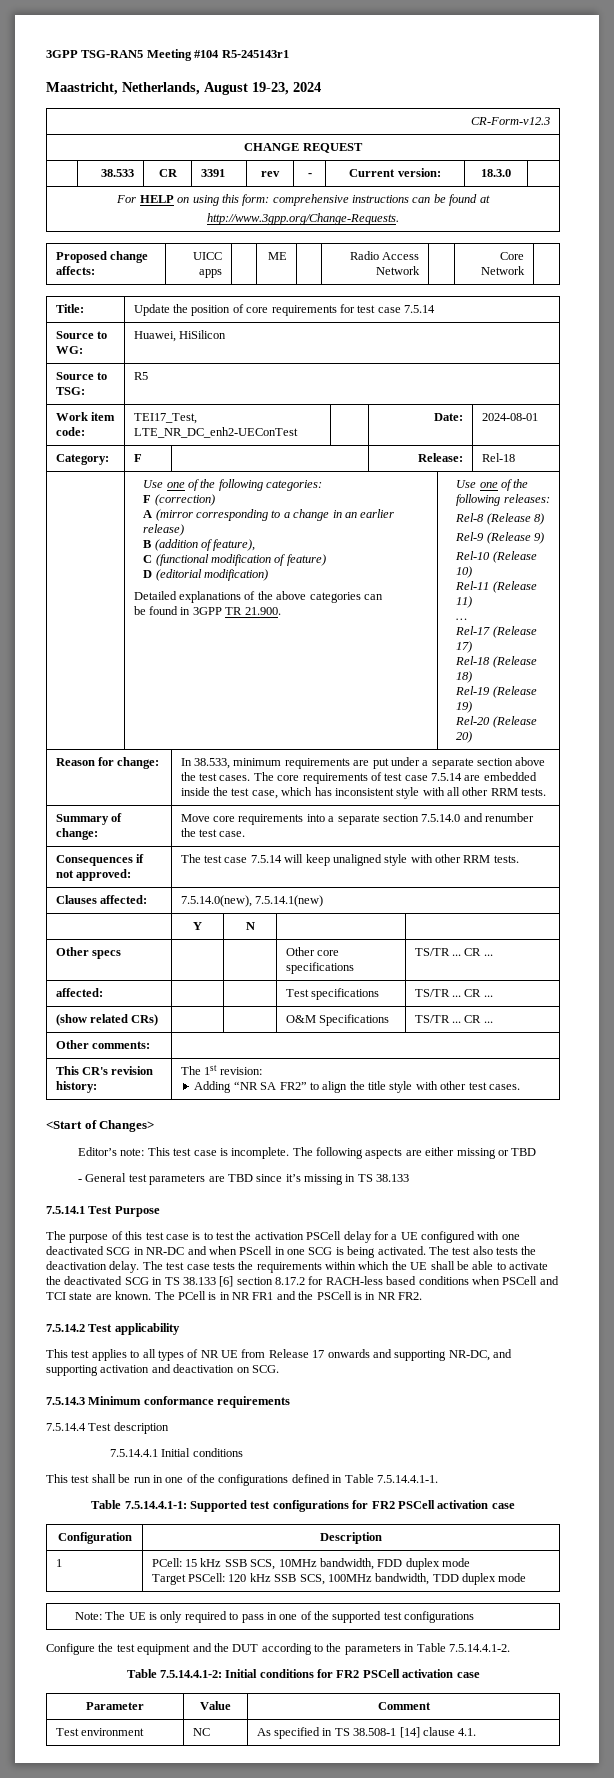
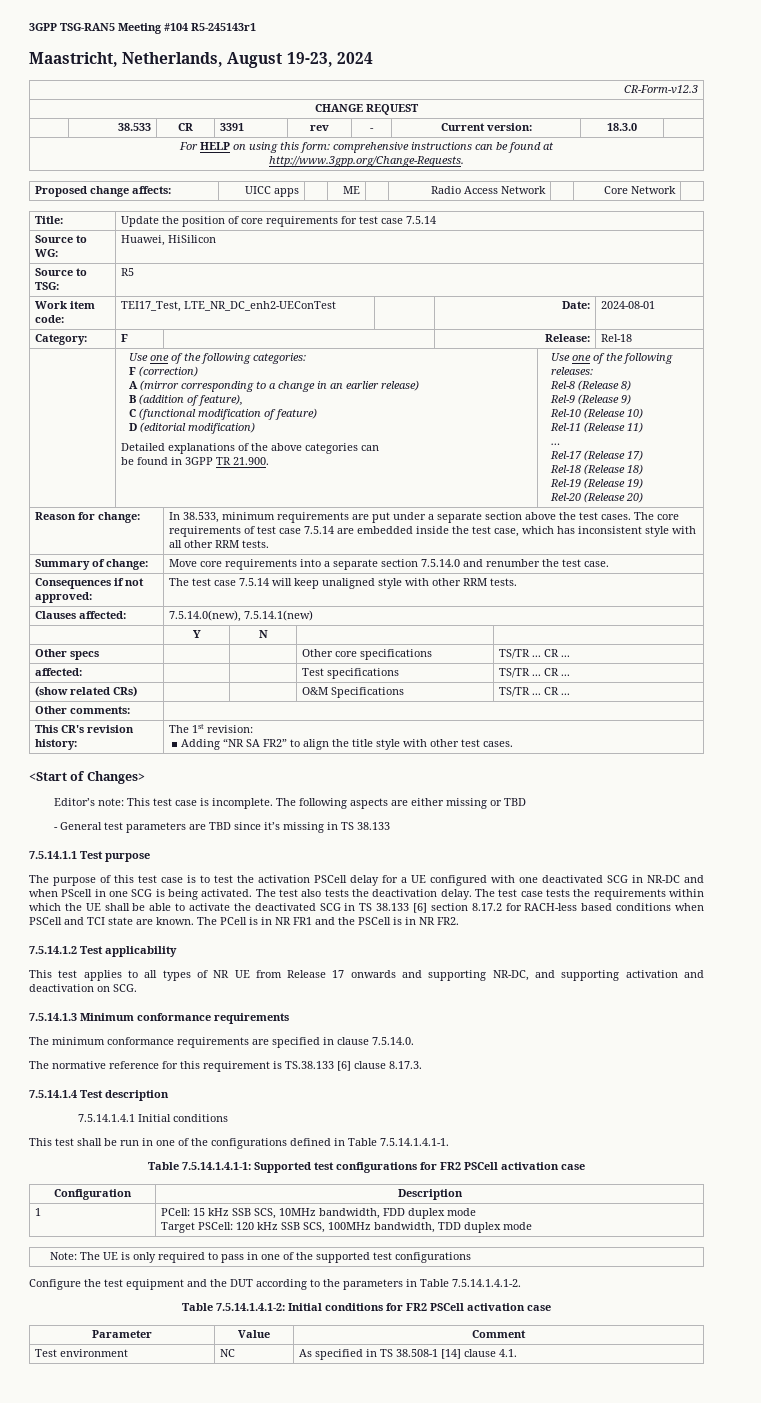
- 7.5.14.1 Test Purpose
+ 7.5.14.1.1 Test purpose
- 7.5.14.2 Test applicability
+ 7.5.14.1.2 Test applicability
- 7.5.14.3 Minimum conformance requirements
+ 7.5.14.1.3 Minimum conformance requirements
- 7.5.14.4 Test description
+ The minimum conformance requirements are specified in clause 7.5.14.0.
+ The normative reference for this requirement is TS.38.133 [6] clause 8.17.3.
+ 7.5.14.1.4 Test description
- 7.5.14.4.1 Initial conditions
+ 7.5.14.1.4.1 Initial conditions
- This test shall be run in one of the configurations defined in Table 7.5.14.4.1-1.
- Table 7.5.14.4.1-1: Supported test configurations for FR2 PSCell activation case
+ This test shall be run in one of the configurations defined in Table 7.5.14.1.4.1-1.
+ Table 7.5.14.1.4.1-1: Supported test configurations for FR2 PSCell activation case
- Configure the test equipment and the DUT according to the parameters in Table 7.5.14.4.1-2.
- Table 7.5.14.4.1-2: Initial conditions for FR2 PSCell activation case
+ Configure the test equipment and the DUT according to the parameters in Table 7.5.14.1.4.1-2.
+ Table 7.5.14.1.4.1-2: Initial conditions for FR2 PSCell activation case

